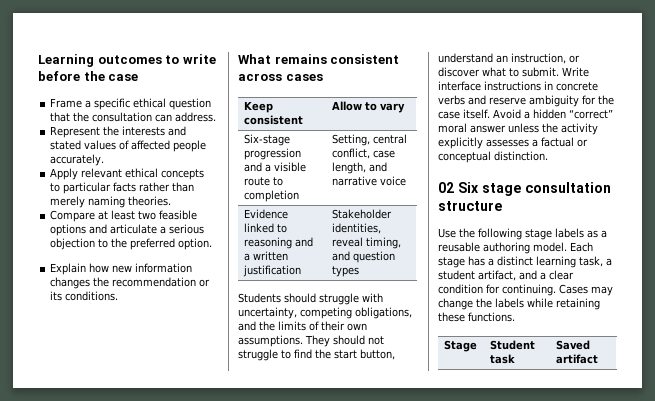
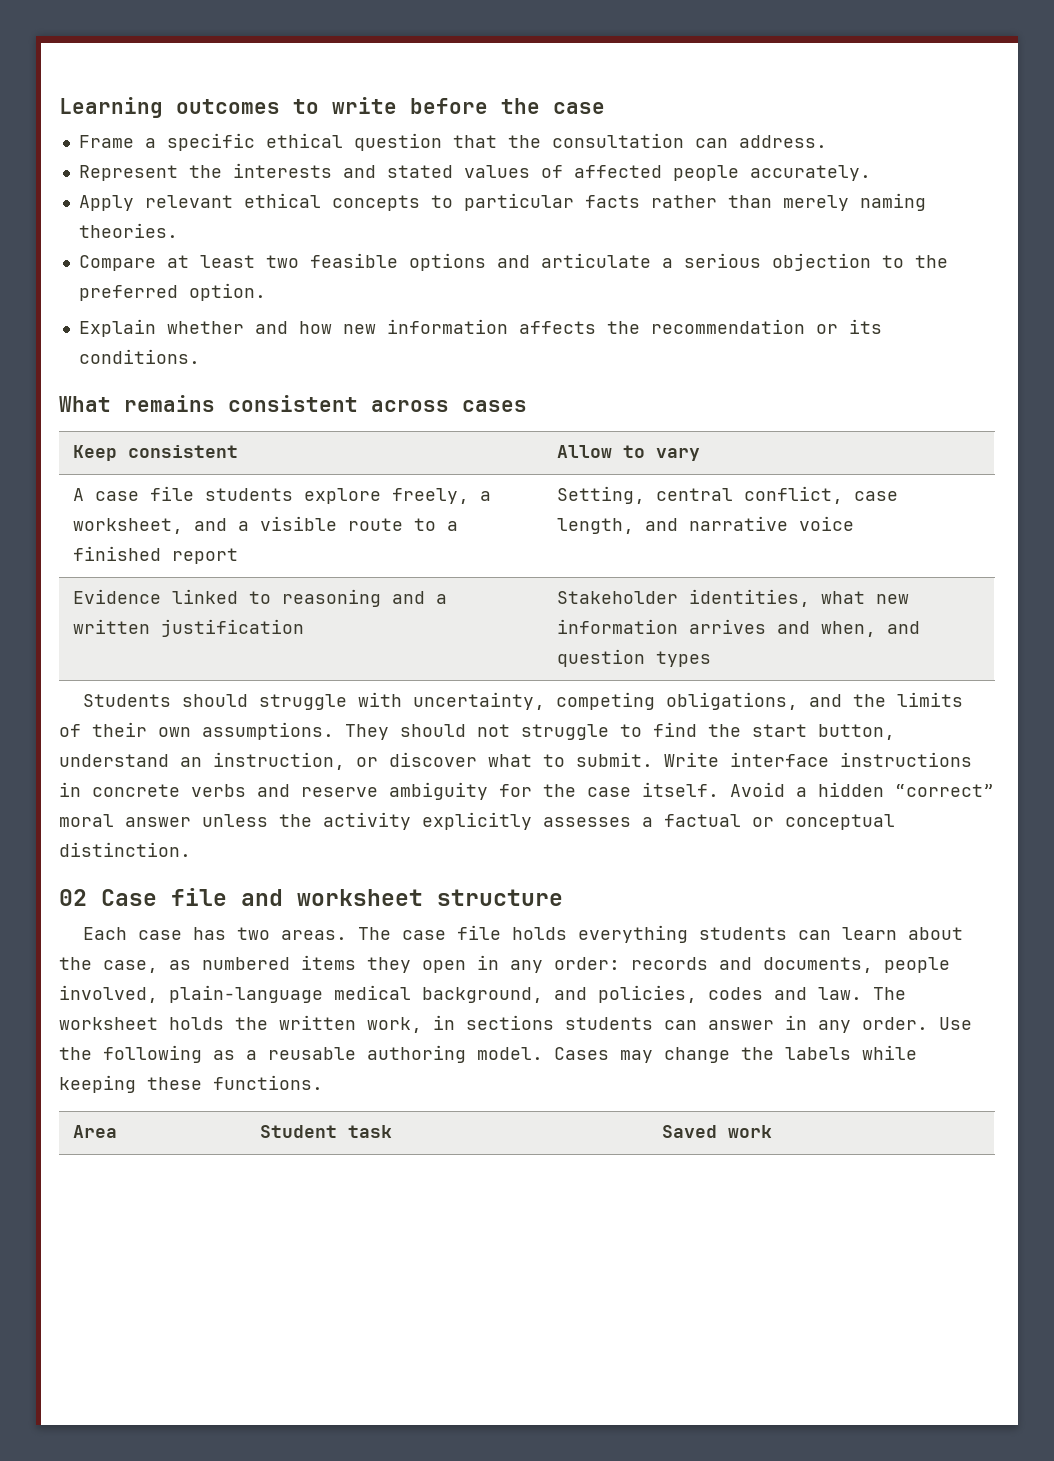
- Explain how new information changes the recommendation or its conditions.
+ Explain whether and how new information affects the recommendation or its conditions.
- Six-stage progression and a visible route to completion | Setting, central conflict, case length, and narrative voice
+ A case file students explore freely, a worksheet, and a visible route to a finished report | Setting, central conflict, case length, and narrative voice
- Evidence linked to reasoning and a written justification | Stakeholder identities, reveal timing, and question types
+ Evidence linked to reasoning and a written justification | Stakeholder identities, what new information arrives and when, and question types
- 02 Six stage consultation structure
- Use the following stage labels as a reusable authoring model.
+ 02 Case file and worksheet structure
+ Each case has two areas. The case file holds everything students can learn about the case, as numbered items they open in any order: records and documents, people involved, plain-language medical background, and policies, codes and law. The worksheet holds the written work, in sections students can answer in any order. Use the following as a reusable authoring model.
- Each stage has a distinct learning task, a student artifact, and a clear condition for continuing.
- Cases may change the labels while retaining these functions.
+ Cases may change the labels while keeping these functions.
- Stage | Student task | Saved artifact
+ Area | Student task | Saved work

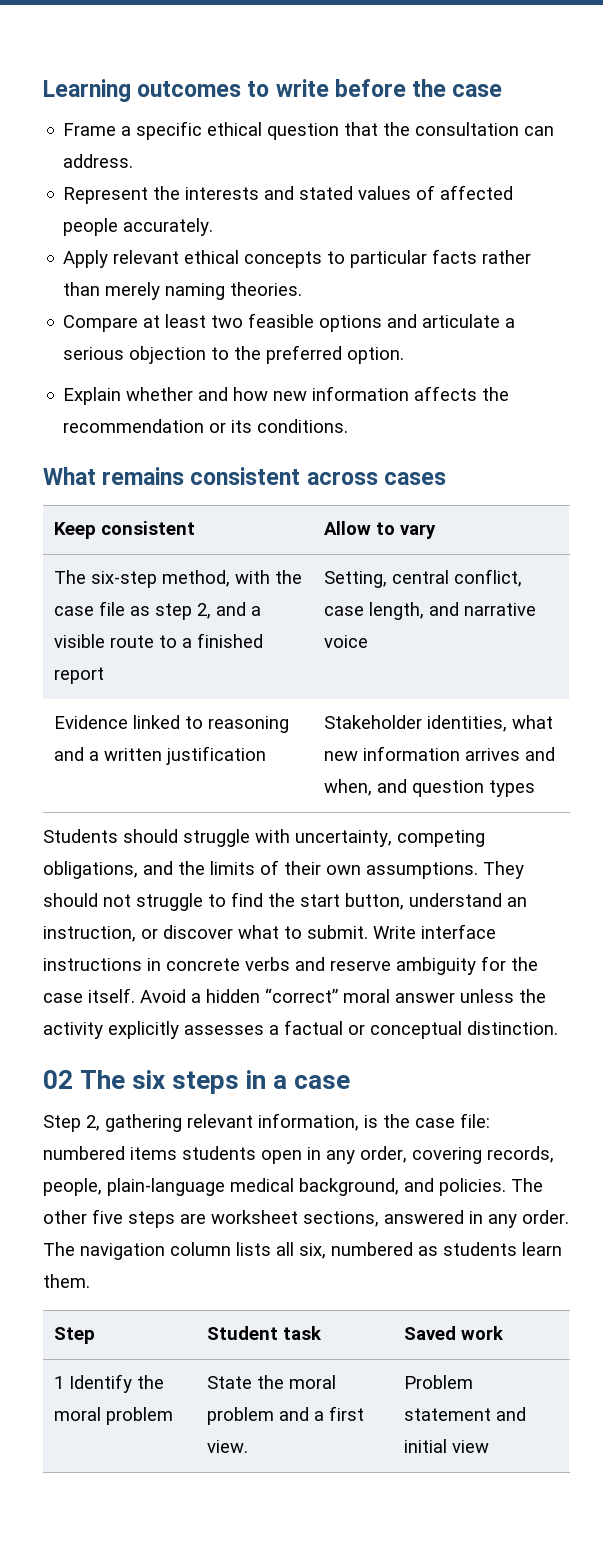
- A case file students explore freely, a worksheet, and a visible route to a finished report | Setting, central conflict, case length, and narrative voice
+ The six-step method, with the case file as step 2, and a visible route to a finished report | Setting, central conflict, case length, and narrative voice
- 02 Case file and worksheet structure
- Each case has two areas. The case file holds everything students can learn about the case, as numbered items they open in any order: records and documents, people involved, plain-language medical background, and policies, codes and law. The worksheet holds the written work, in sections students can answer in any order. Use the following as a reusable authoring model. Cases may change the labels while keeping these functions.
- Area | Student task | Saved work
+ 02 The six steps in a case
+ Step 2, gathering relevant information, is the case file: numbered items students open in any order, covering records, people, plain-language medical background, and policies. The other five steps are worksheet sections, answered in any order. The navigation column lists all six, numbered as students learn them.
+ Step | Student task | Saved work
+ 1 Identify the moral problem | State the moral problem and a first view. | Problem statement and initial view

